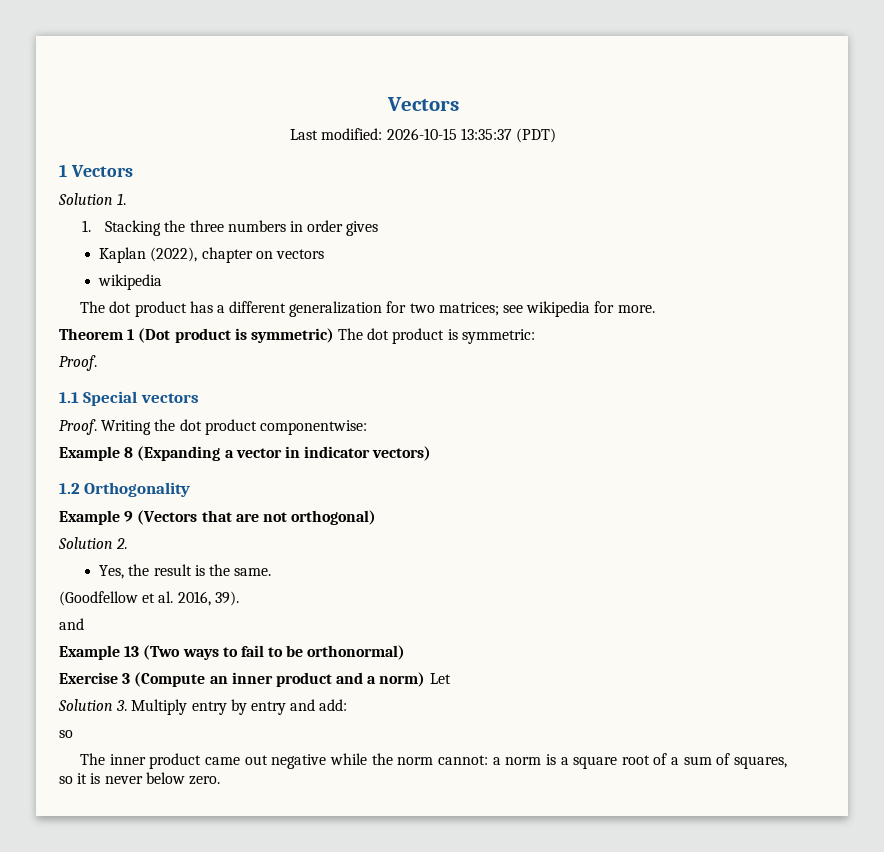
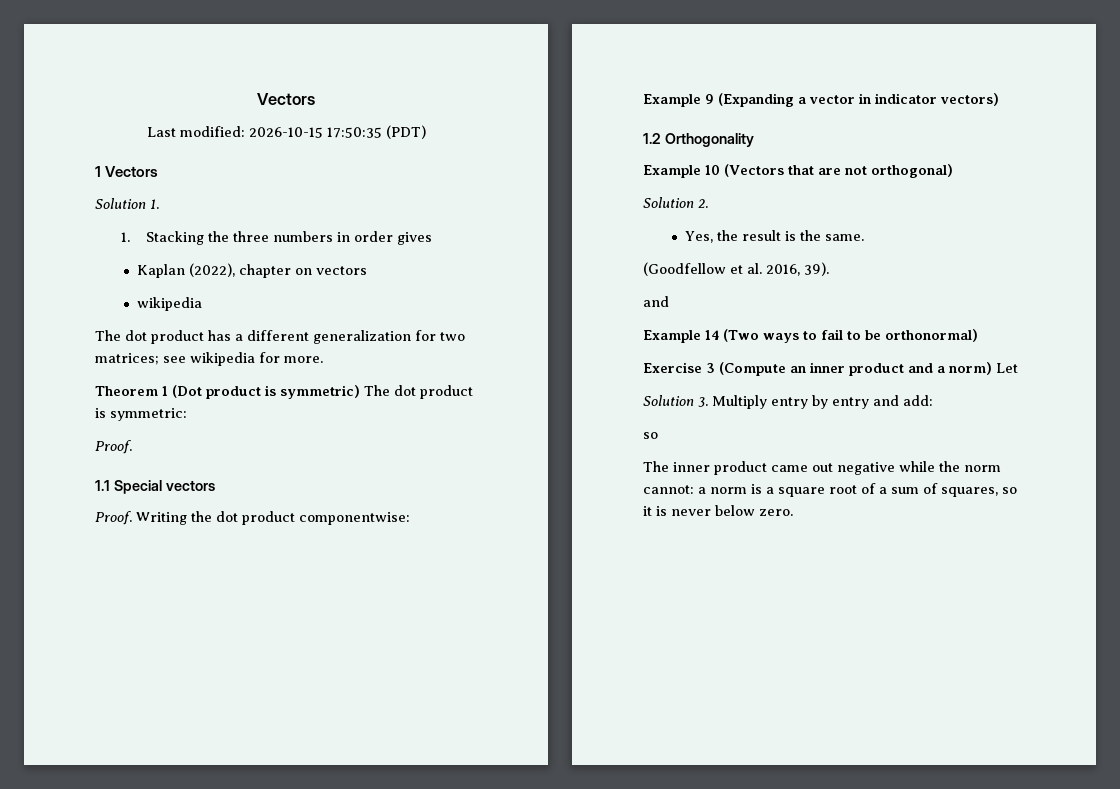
- Last modified: 2026-10-15 13:35:37 (PDT)
+ Last modified: 2026-10-15 17:50:35 (PDT)
- Example 8 (Expanding a vector in indicator vectors)
+ Example 9 (Expanding a vector in indicator vectors)
- Example 9 (Vectors that are not orthogonal)
+ Example 10 (Vectors that are not orthogonal)
- Example 13 (Two ways to fail to be orthonormal)
+ Example 14 (Two ways to fail to be orthonormal)

